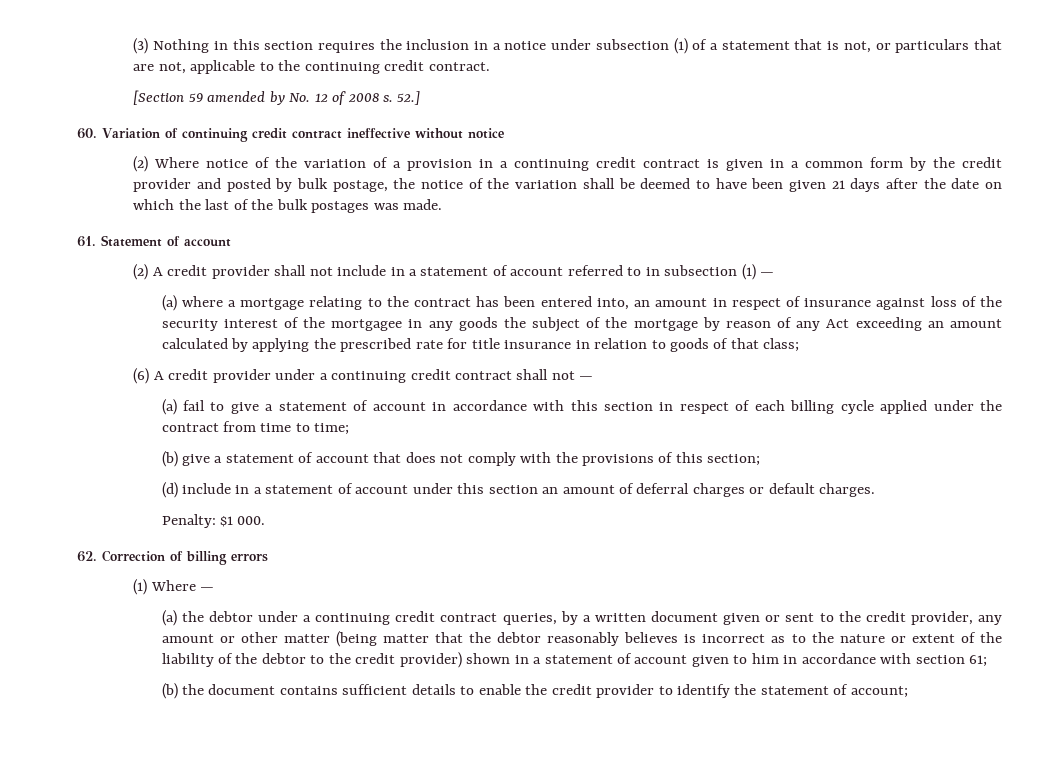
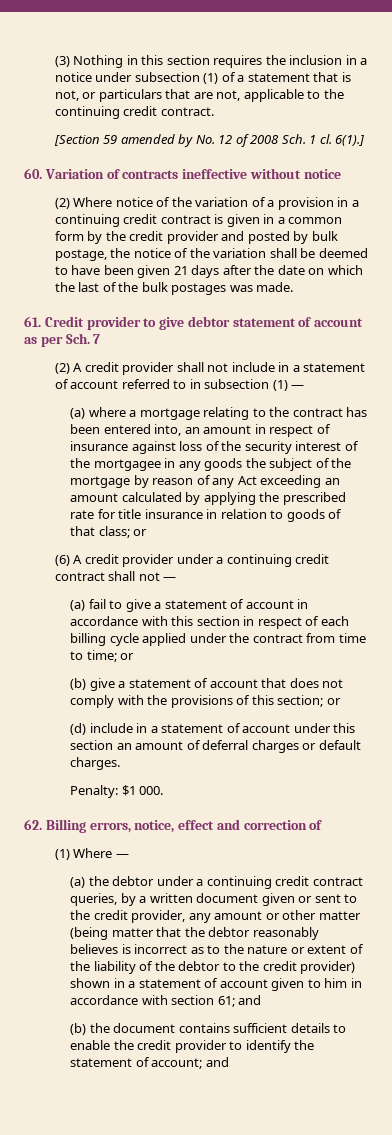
- [Section 59 amended by No. 12 of 2008 s. 52.]
+ [Section 59 amended by No. 12 of 2008 Sch. 1 cl. 6(1).]
- 60. Variation of continuing credit contract ineffective without notice
+ 60. Variation of contracts ineffective without notice
- 61. Statement of account
+ 61. Credit provider to give debtor statement of account as per Sch. 7
- (a) where a mortgage relating to the contract has been entered into, an amount in respect of insurance against loss of the security interest of the mortgagee in any goods the subject of the mortgage by reason of any Act exceeding an amount calculated by applying the prescribed rate for title insurance in relation to goods of that class;
+ (a) where a mortgage relating to the contract has been entered into, an amount in respect of insurance against loss of the security interest of the mortgagee in any goods the subject of the mortgage by reason of any Act exceeding an amount calculated by applying the prescribed rate for title insurance in relation to goods of that class; or
- (a) fail to give a statement of account in accordance with this section in respect of each billing cycle applied under the contract from time to time;
+ (a) fail to give a statement of account in accordance with this section in respect of each billing cycle applied under the contract from time to time; or
- (b) give a statement of account that does not comply with the provisions of this section;
+ (b) give a statement of account that does not comply with the provisions of this section; or
- 62. Correction of billing errors
+ 62. Billing errors, notice, effect and correction of
- (a) the debtor under a continuing credit contract queries, by a written document given or sent to the credit provider, any amount or other matter (being matter that the debtor reasonably believes is incorrect as to the nature or extent of the liability of the debtor to the credit provider) shown in a statement of account given to him in accordance with section 61;
+ (a) the debtor under a continuing credit contract queries, by a written document given or sent to the credit provider, any amount or other matter (being matter that the debtor reasonably believes is incorrect as to the nature or extent of the liability of the debtor to the credit provider) shown in a statement of account given to him in accordance with section 61; and
- (b) the document contains sufficient details to enable the credit provider to identify the statement of account;
+ (b) the document contains sufficient details to enable the credit provider to identify the statement of account; and

